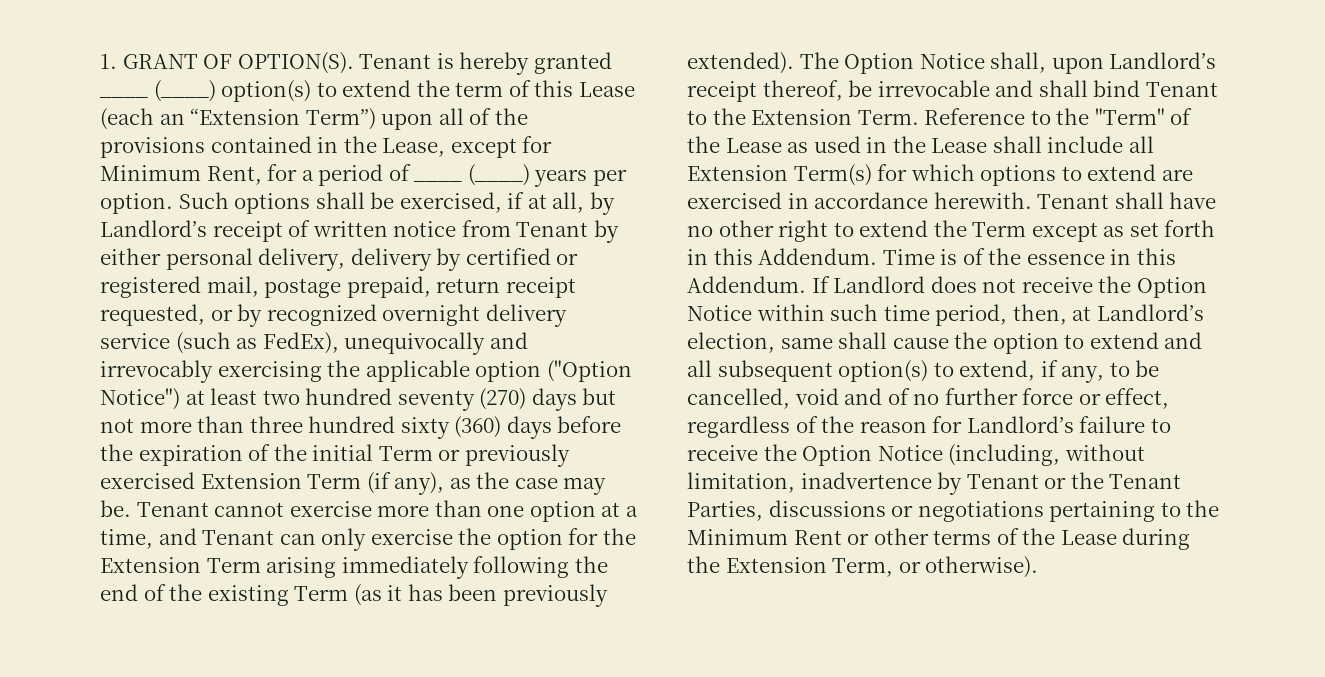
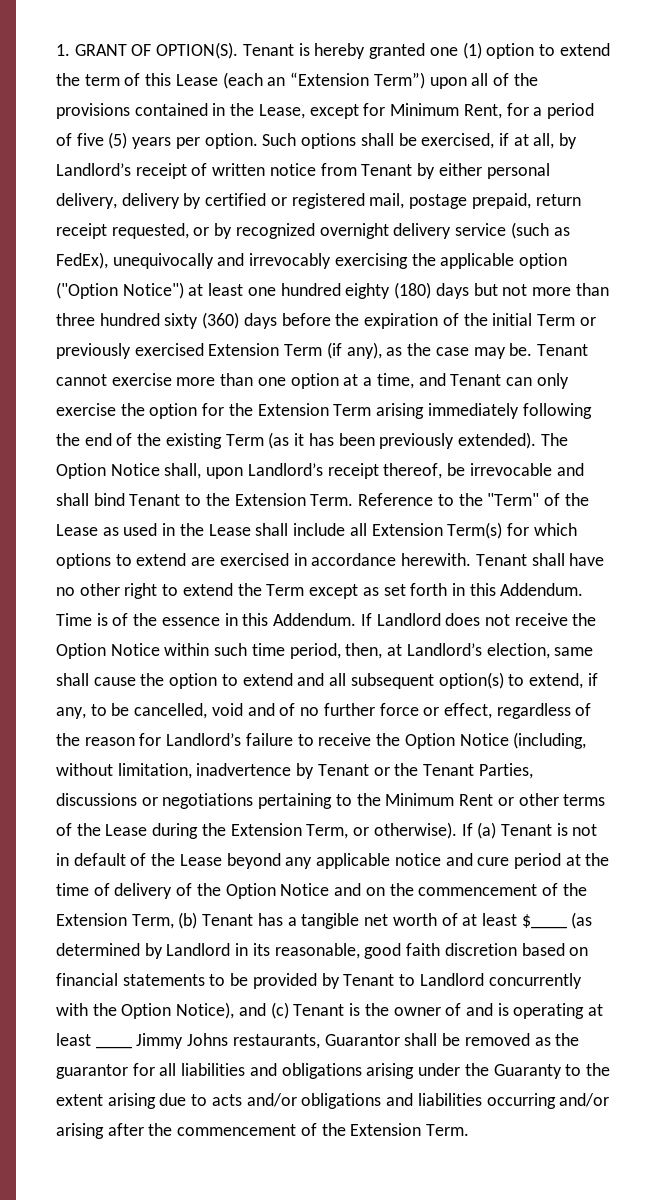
- Tenant is hereby granted ____ (____) option(s) to extend the term of this Lease (each an “Extension Term”) upon all of the provisions contained in the Lease, except for Minimum Rent, for a period of ____ (____) years per option.
+ Tenant is hereby granted one (1) option to extend the term of this Lease (each an “Extension Term”) upon all of the provisions contained in the Lease, except for Minimum Rent, for a period of five (5) years per option.
- Such options shall be exercised, if at all, by Landlord’s receipt of written notice from Tenant by either personal delivery, delivery by certified or registered mail, postage prepaid, return receipt requested, or by recognized overnight delivery service (such as FedEx), unequivocally and irrevocably exercising the applicable option ("Option Notice") at least two hundred seventy (270) days but not more than three hundred sixty (360) days before the expiration of the initial Term or previously exercised Extension Term (if any), as the case may be.
+ Such options shall be exercised, if at all, by Landlord’s receipt of written notice from Tenant by either personal delivery, delivery by certified or registered mail, postage prepaid, return receipt requested, or by recognized overnight delivery service (such as FedEx), unequivocally and irrevocably exercising the applicable option ("Option Notice") at least one hundred eighty (180) days but not more than three hundred sixty (360) days before the expiration of the initial Term or previously exercised Extension Term (if any), as the case may be.
+ If (a) Tenant is not in default of the Lease beyond any applicable notice and cure period at the time of delivery of the Option Notice and on the commencement of the Extension Term, (b) Tenant has a tangible net worth of at least $____ (as determined by Landlord in its reasonable, good faith discretion based on financial statements to be provided by Tenant to Landlord concurrently with the Option Notice), and (c) Tenant is the owner of and is operating at least ____ Jimmy Johns restaurants, Guarantor shall be removed as the guarantor for all liabilities and obligations arising under the Guaranty to the extent arising due to acts and/or obligations and liabilities occurring and/or arising after the commencement of the Extension Term.

